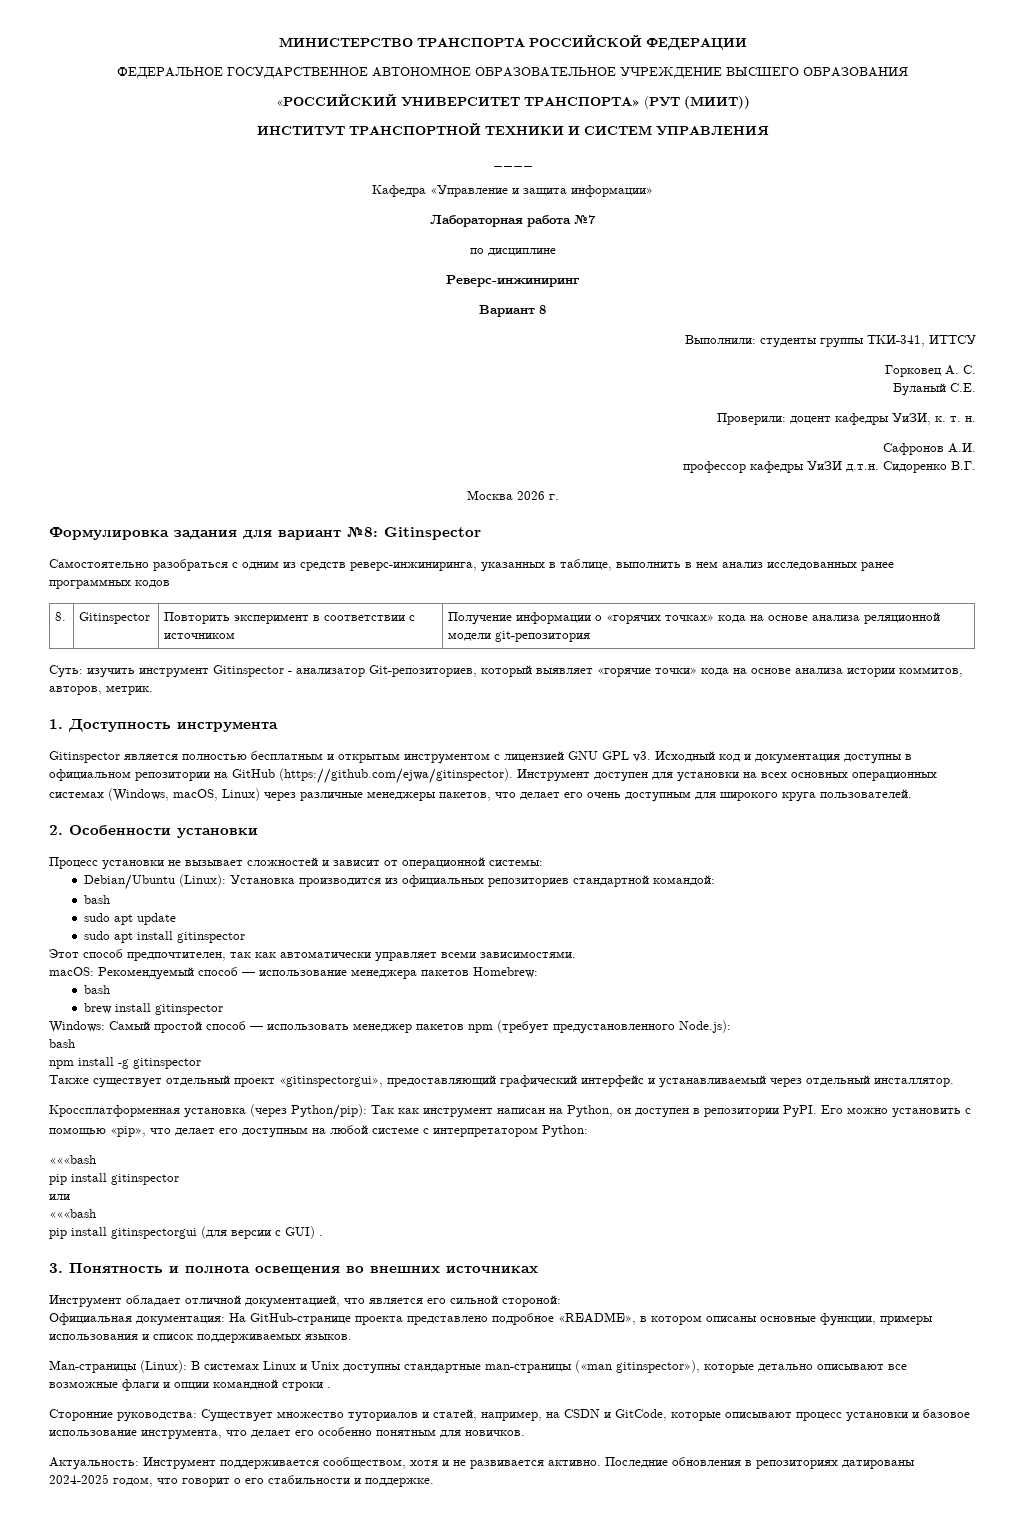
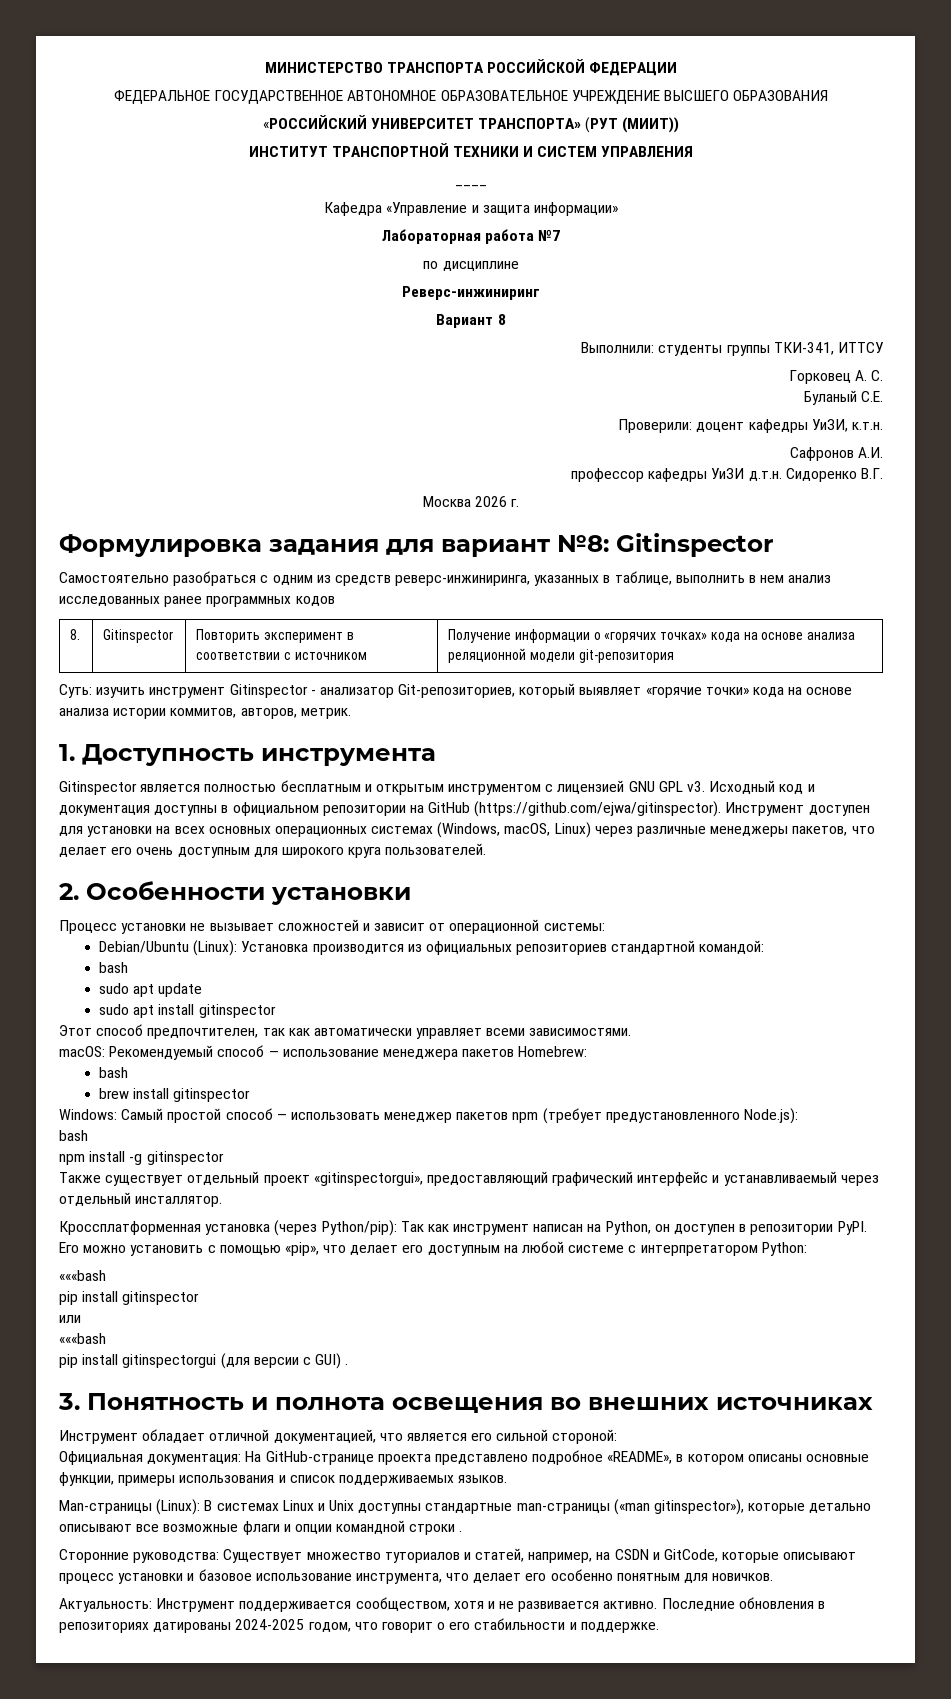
- Проверили: доцент кафедры УиЗИ, к. т. н.
+ Проверили: доцент кафедры УиЗИ, к.т.н.

